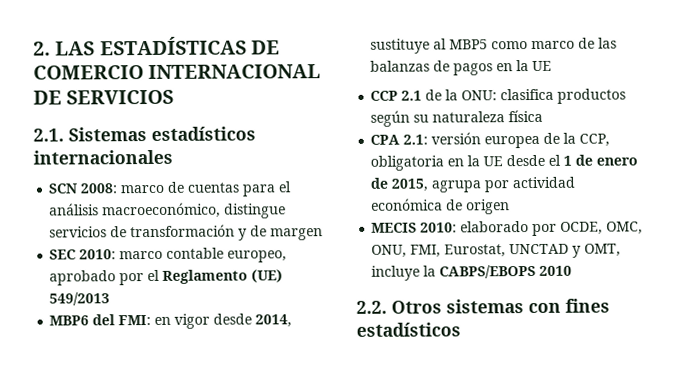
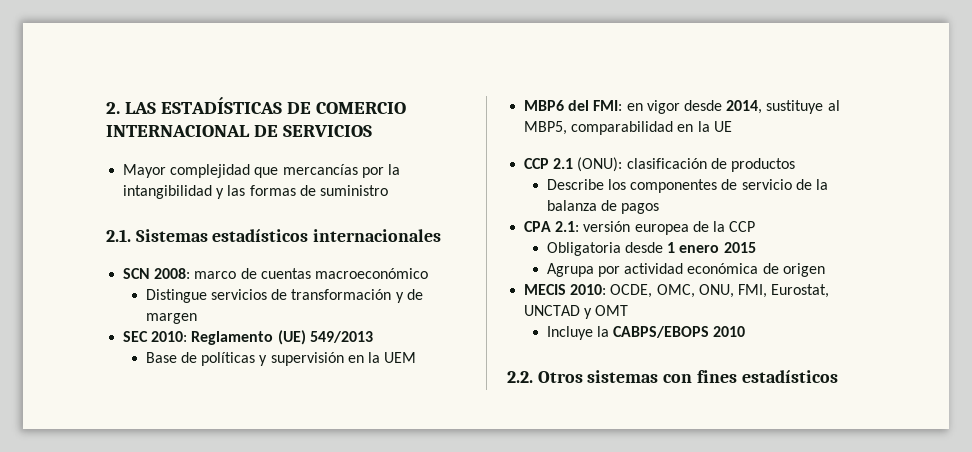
+ Mayor complejidad que mercancías por la intangibilidad y las formas de suministro
- SCN 2008: marco de cuentas para el análisis macroeconómico, distingue servicios de transformación y de margen
+ SCN 2008: marco de cuentas macroeconómico
+ Distingue servicios de transformación y de margen
- SEC 2010: marco contable europeo, aprobado por el Reglamento (UE) 549/2013
+ SEC 2010: Reglamento (UE) 549/2013
+ Base de políticas y supervisión en la UEM
- MBP6 del FMI: en vigor desde 2014, sustituye al MBP5 como marco de las balanzas de pagos en la UE
+ MBP6 del FMI: en vigor desde 2014, sustituye al MBP5, comparabilidad en la UE
- CCP 2.1 de la ONU: clasifica productos según su naturaleza física
+ CCP 2.1 (ONU): clasificación de productos
+ Describe los componentes de servicio de la balanza de pagos
- CPA 2.1: versión europea de la CCP, obligatoria en la UE desde el 1 de enero de 2015, agrupa por actividad económica de origen
+ CPA 2.1: versión europea de la CCP
+ Obligatoria desde 1 enero 2015
+ Agrupa por actividad económica de origen
- MECIS 2010: elaborado por OCDE, OMC, ONU, FMI, Eurostat, UNCTAD y OMT, incluye la CABPS/EBOPS 2010
+ MECIS 2010: OCDE, OMC, ONU, FMI, Eurostat, UNCTAD y OMT
+ Incluye la CABPS/EBOPS 2010

